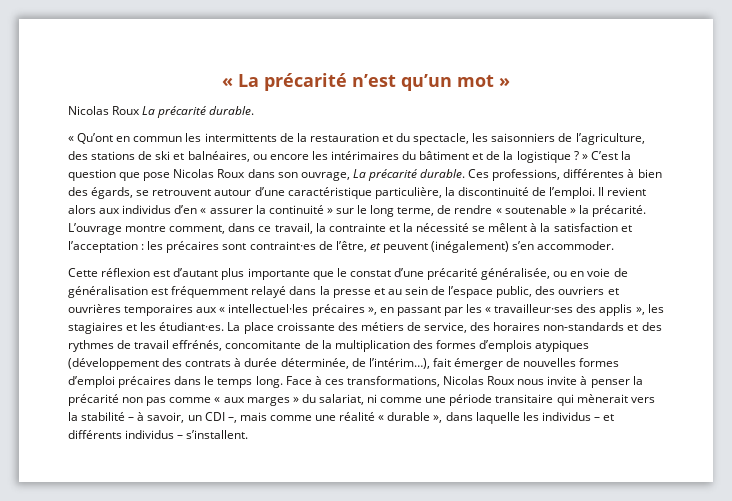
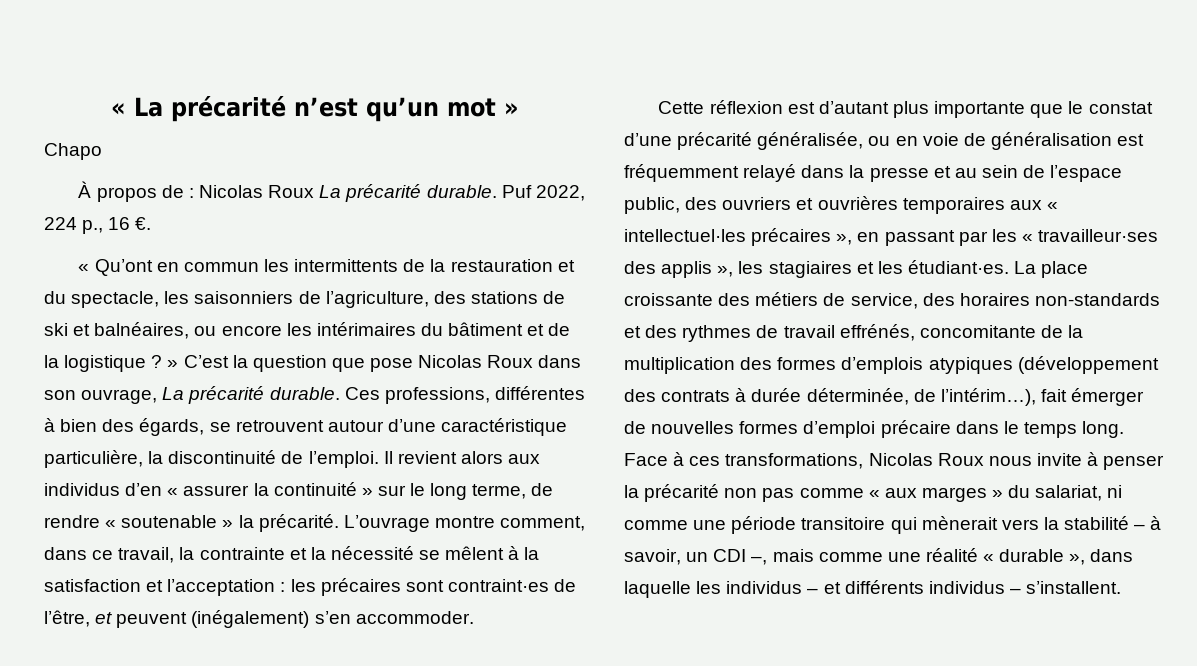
- Nicolas Roux La précarité durable.
+ Chapo
+ À propos de : Nicolas Roux La précarité durable. Puf 2022, 224 p., 16 €.
- La place croissante des métiers de service, des horaires non-standards et des rythmes de travail effrénés, concomitante de la multiplication des formes d’emplois atypiques (développement des contrats à durée déterminée, de l’intérim…), fait émerger de nouvelles formes d’emploi précaires dans le temps long.
+ La place croissante des métiers de service, des horaires non-standards et des rythmes de travail effrénés, concomitante de la multiplication des formes d’emplois atypiques (développement des contrats à durée déterminée, de l’intérim…), fait émerger de nouvelles formes d’emploi précaire dans le temps long.
- Face à ces transformations, Nicolas Roux nous invite à penser la précarité non pas comme « aux marges » du salariat, ni comme une période transitaire qui mènerait vers la stabilité – à savoir, un CDI –, mais comme une réalité « durable », dans laquelle les individus – et différents individus – s’installent.
+ Face à ces transformations, Nicolas Roux nous invite à penser la précarité non pas comme « aux marges » du salariat, ni comme une période transitoire qui mènerait vers la stabilité – à savoir, un CDI –, mais comme une réalité « durable », dans laquelle les individus – et différents individus – s’installent.

